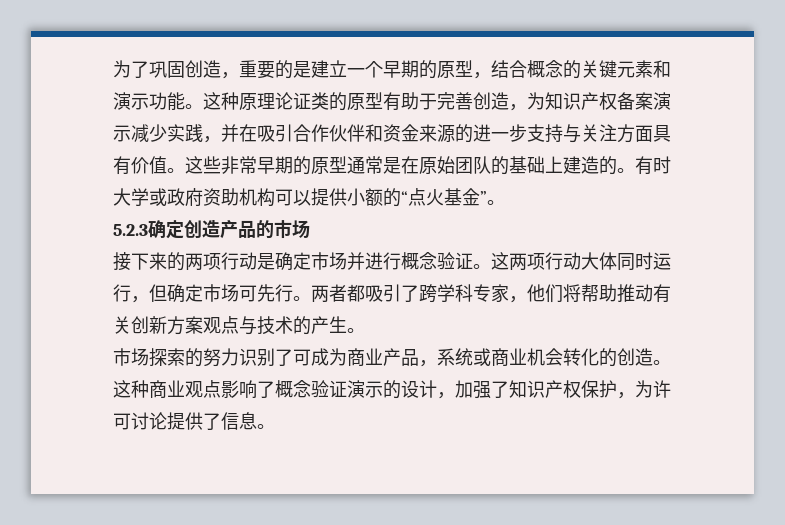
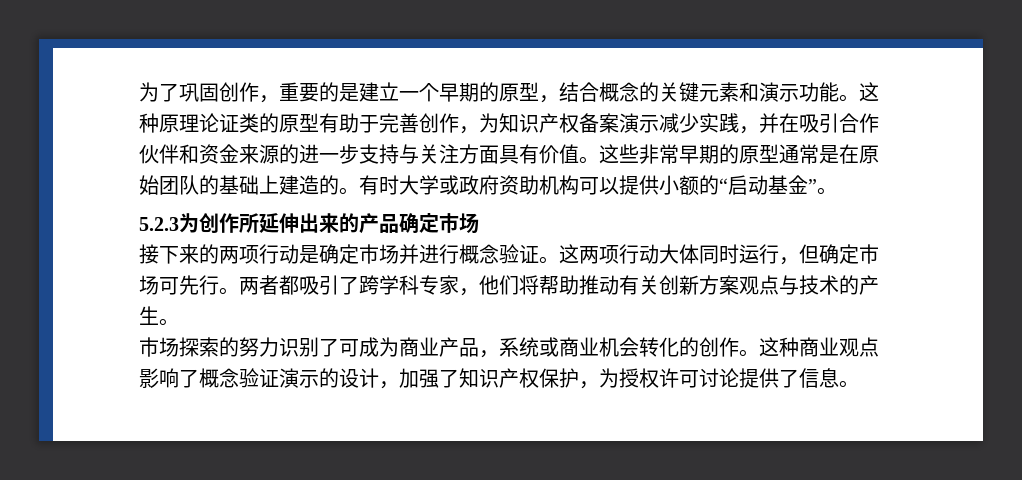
- 为了巩固创造，重要的是建立一个早期的原型，结合概念的关键元素和演示功能。
+ 为了巩固创作，重要的是建立一个早期的原型，结合概念的关键元素和演示功能。
- 这种原理论证类的原型有助于完善创造，为知识产权备案演示减少实践，并在吸引合作伙伴和资金来源的进一步支持与关注方面具有价值。
+ 这种原理论证类的原型有助于完善创作，为知识产权备案演示减少实践，并在吸引合作伙伴和资金来源的进一步支持与关注方面具有价值。
- 有时大学或政府资助机构可以提供小额的“点火基金”。
+ 有时大学或政府资助机构可以提供小额的“启动基金”。
- 5.2.3确定创造产品的市场
+ 5.2.3为创作所延伸出来的产品确定市场
- 市场探索的努力识别了可成为商业产品，系统或商业机会转化的创造。
+ 市场探索的努力识别了可成为商业产品，系统或商业机会转化的创作。
- 这种商业观点影响了概念验证演示的设计，加强了知识产权保护，为许可讨论提供了信息。
+ 这种商业观点影响了概念验证演示的设计，加强了知识产权保护，为授权许可讨论提供了信息。

